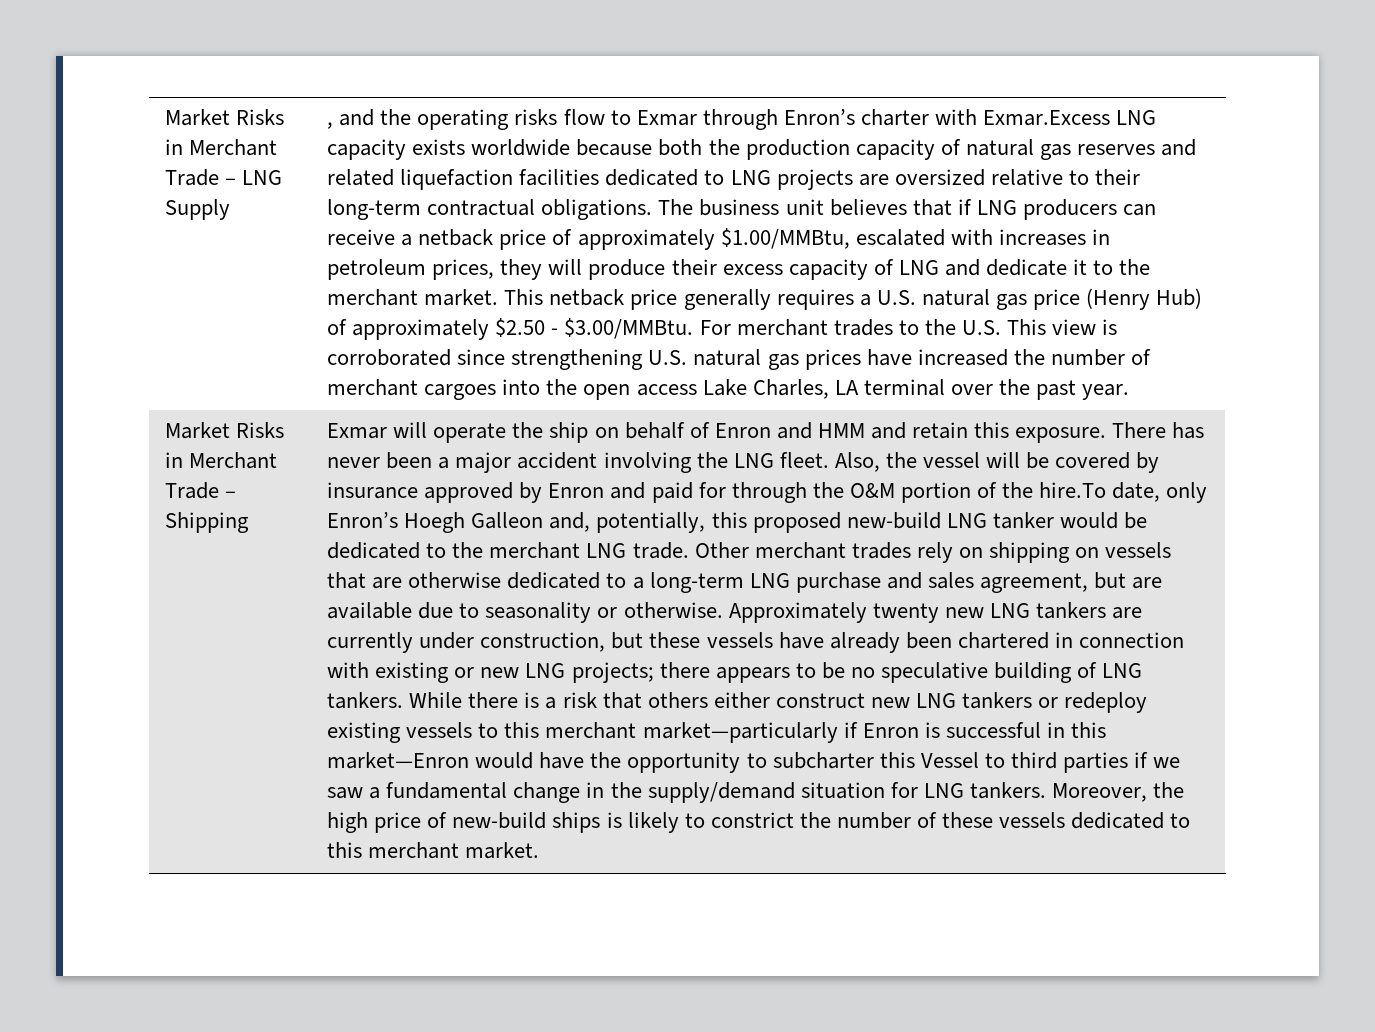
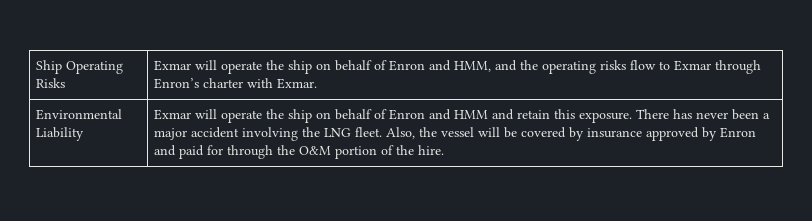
- Market Risks in Merchant Trade – LNG Supply | , and the operating risks flow to Exmar through Enron’s charter with Exmar.Excess LNG capacity exists worldwide because both the production capacity of natural gas reserves and related liquefaction facilities dedicated to LNG projects are oversized relative to their long-term contractual obligations. The business unit believes that if LNG producers can receive a netback price of approximately $1.00/MMBtu, escalated with increases in petroleum prices, they will produce their excess capacity of LNG and dedicate it to the merchant market. This netback price generally requires a U.S. natural gas price (Henry Hub) of approximately $2.50 - $3.00/MMBtu. For merchant trades to the U.S. This view is corroborated since strengthening U.S. natural gas prices have increased the number of merchant cargoes into the open access Lake Charles, LA terminal over the past year.
- Market Risks in Merchant Trade – Shipping
+ Ship Operating Risks | Exmar will operate the ship on behalf of Enron and HMM, and the operating risks flow to Exmar through Enron’s charter with Exmar.
+ Environmental Liability
- Also, the vessel will be covered by insurance approved by Enron and paid for through the O&M portion of the hire.To date, only Enron’s Hoegh Galleon and, potentially, this proposed new-build LNG tanker would be dedicated to the merchant LNG trade. Other merchant trades rely on shipping on vessels that are otherwise dedicated to a long-term LNG purchase and sales agreement, but are available due to seasonality or otherwise. Approximately twenty new LNG tankers are currently under construction, but these vessels have already been chartered in connection with existing or new LNG projects; there appears to be no speculative building of LNG tankers. While there is a risk that others either construct new LNG tankers or redeploy existing vessels to this merchant market—particularly if Enron is successful in this market—Enron would have the opportunity to subcharter this Vessel to third parties if we saw a fundamental change in the supply/demand situation for LNG tankers. Moreover, the high price of new-build ships is likely to constrict the number of these vessels dedicated to this merchant market.
+ Also, the vessel will be covered by insurance approved by Enron and paid for through the O&M portion of the hire.

